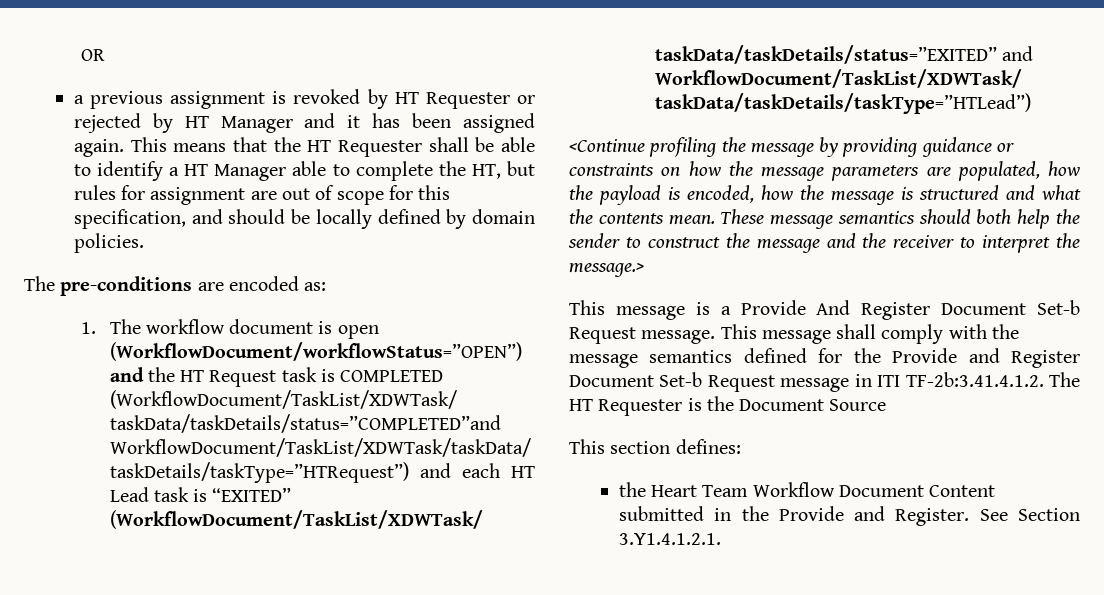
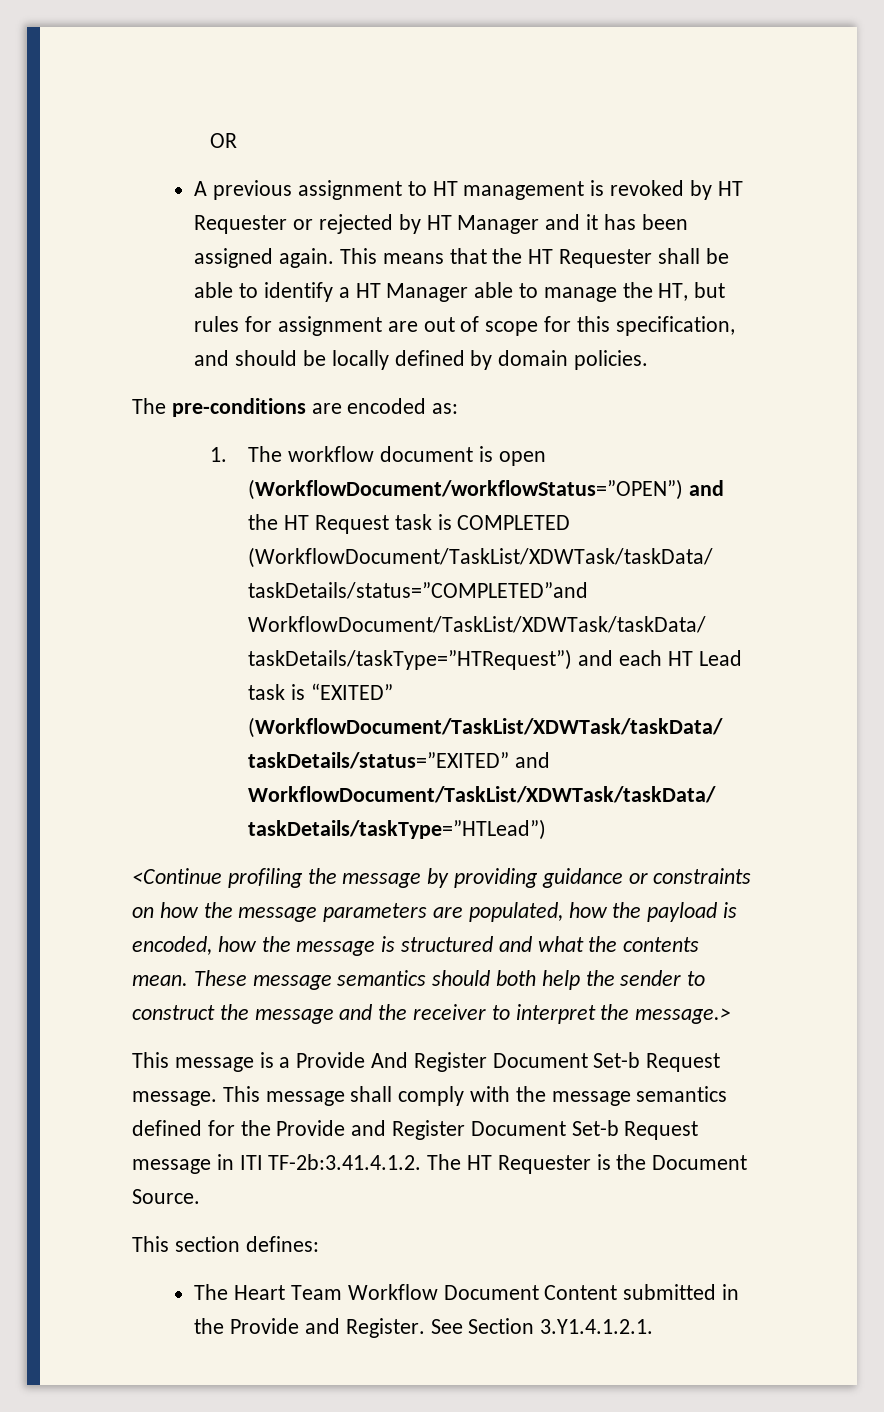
- a previous assignment is revoked by HT Requester or rejected by HT Manager and it has been assigned again.
+ A previous assignment to HT management is revoked by HT Requester or rejected by HT Manager and it has been assigned again.
- This means that the HT Requester shall be able to identify a HT Manager able to complete the HT, but rules for assignment are out of scope for this specification, and should be locally defined by domain policies.
+ This means that the HT Requester shall be able to identify a HT Manager able to manage the HT, but rules for assignment are out of scope for this specification, and should be locally defined by domain policies.
- This message shall comply with the message semantics defined for the Provide and Register Document Set-b Request message in ITI TF-2b:3.41.4.1.2. The HT Requester is the Document Source
+ This message shall comply with the message semantics defined for the Provide and Register Document Set-b Request message in ITI TF-2b:3.41.4.1.2. The HT Requester is the Document Source.
- the Heart Team Workflow Document Content submitted in the Provide and Register.
+ The Heart Team Workflow Document Content submitted in the Provide and Register.

